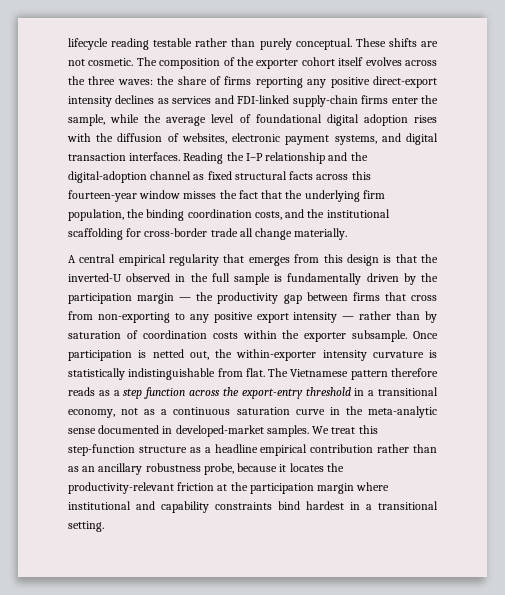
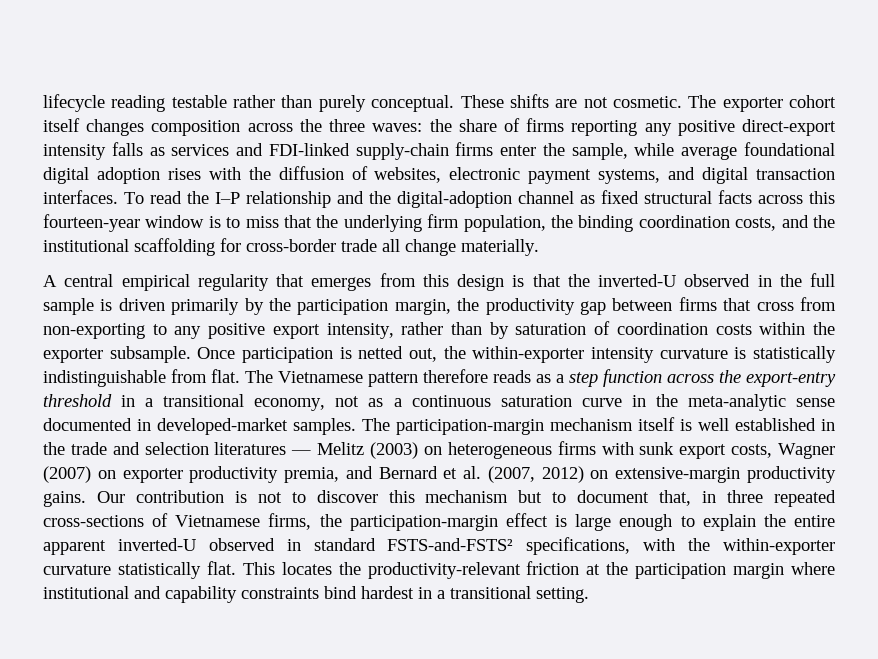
- The composition of the exporter cohort itself evolves across the three waves: the share of firms reporting any positive direct-export intensity declines as services and FDI-linked supply-chain firms enter the sample, while the average level of foundational digital adoption rises with the diffusion of websites, electronic payment systems, and digital transaction interfaces.
+ The exporter cohort itself changes composition across the three waves: the share of firms reporting any positive direct-export intensity falls as services and FDI-linked supply-chain firms enter the sample, while average foundational digital adoption rises with the diffusion of websites, electronic payment systems, and digital transaction interfaces.
- Reading the I–P relationship and the digital-adoption channel as fixed structural facts across this fourteen-year window misses the fact that the underlying firm population, the binding coordination costs, and the institutional scaffolding for cross-border trade all change materially.
+ To read the I–P relationship and the digital-adoption channel as fixed structural facts across this fourteen-year window is to miss that the underlying firm population, the binding coordination costs, and the institutional scaffolding for cross-border trade all change materially.
- A central empirical regularity that emerges from this design is that the inverted-U observed in the full sample is fundamentally driven by the participation margin — the productivity gap between firms that cross from non-exporting to any positive export intensity — rather than by saturation of coordination costs within the exporter subsample.
+ A central empirical regularity that emerges from this design is that the inverted-U observed in the full sample is driven primarily by the participation margin, the productivity gap between firms that cross from non-exporting to any positive export intensity, rather than by saturation of coordination costs within the exporter subsample.
- We treat this step-function structure as a headline empirical contribution rather than as an ancillary robustness probe, because it locates the productivity-relevant friction at the participation margin where institutional and capability constraints bind hardest in a transitional setting.
+ The participation-margin mechanism itself is well established in the trade and selection literatures — Melitz (2003) on heterogeneous firms with sunk export costs, Wagner (2007) on exporter productivity premia, and Bernard et al. (2007, 2012) on extensive-margin productivity gains. Our contribution is not to discover this mechanism but to document that, in three repeated cross-sections of Vietnamese firms, the participation-margin effect is large enough to explain the entire apparent inverted-U observed in standard FSTS-and-FSTS² specifications, with the within-exporter curvature statistically flat. This locates the productivity-relevant friction at the participation margin where institutional and capability constraints bind hardest in a transitional setting.

